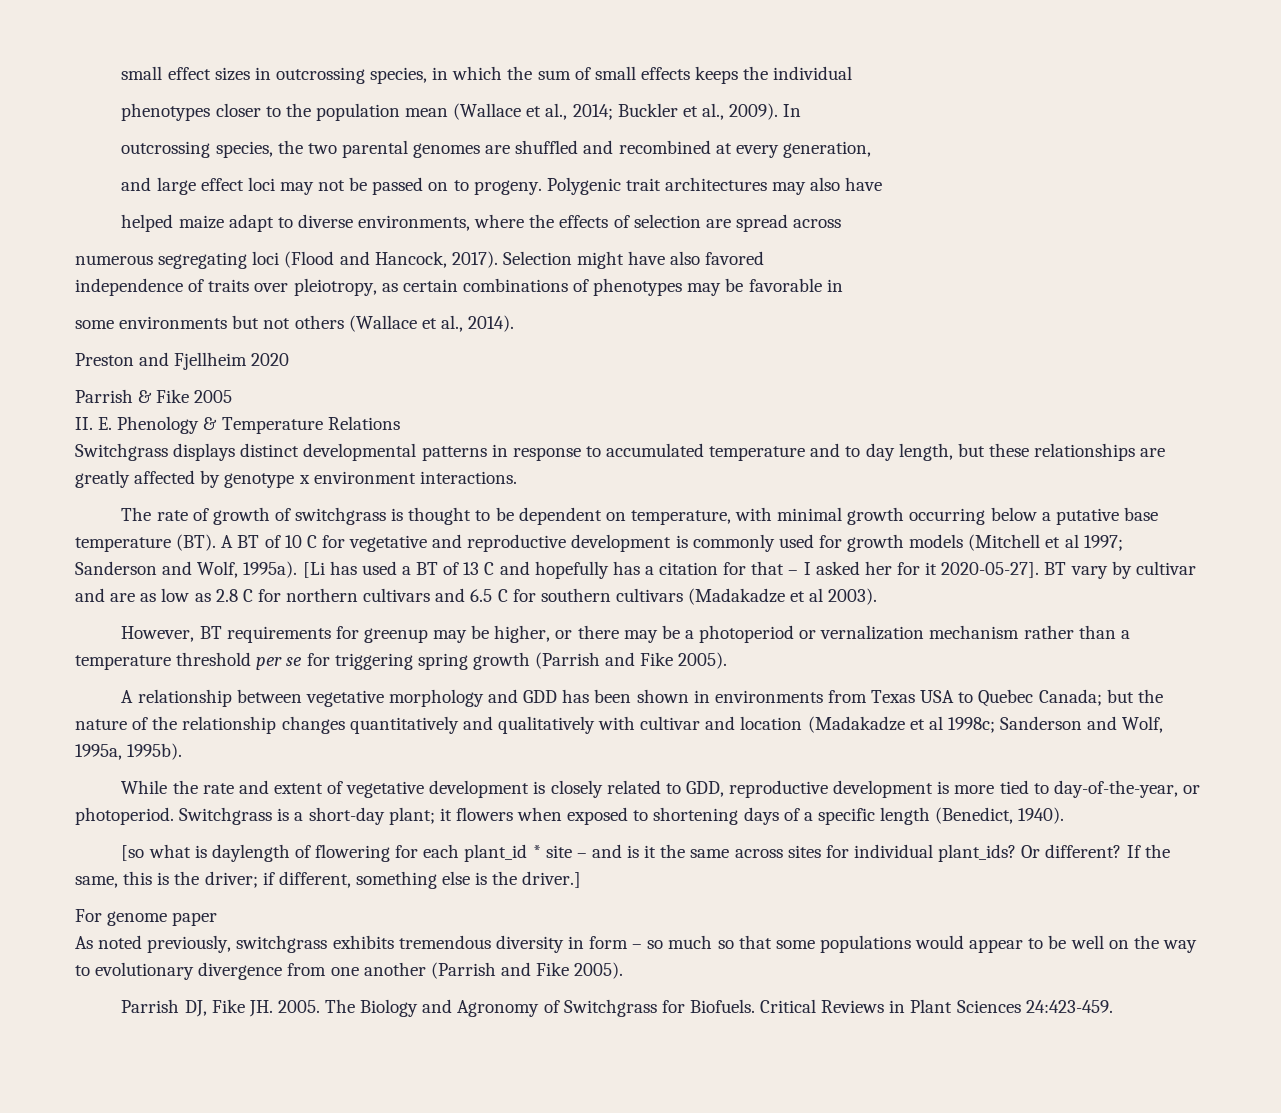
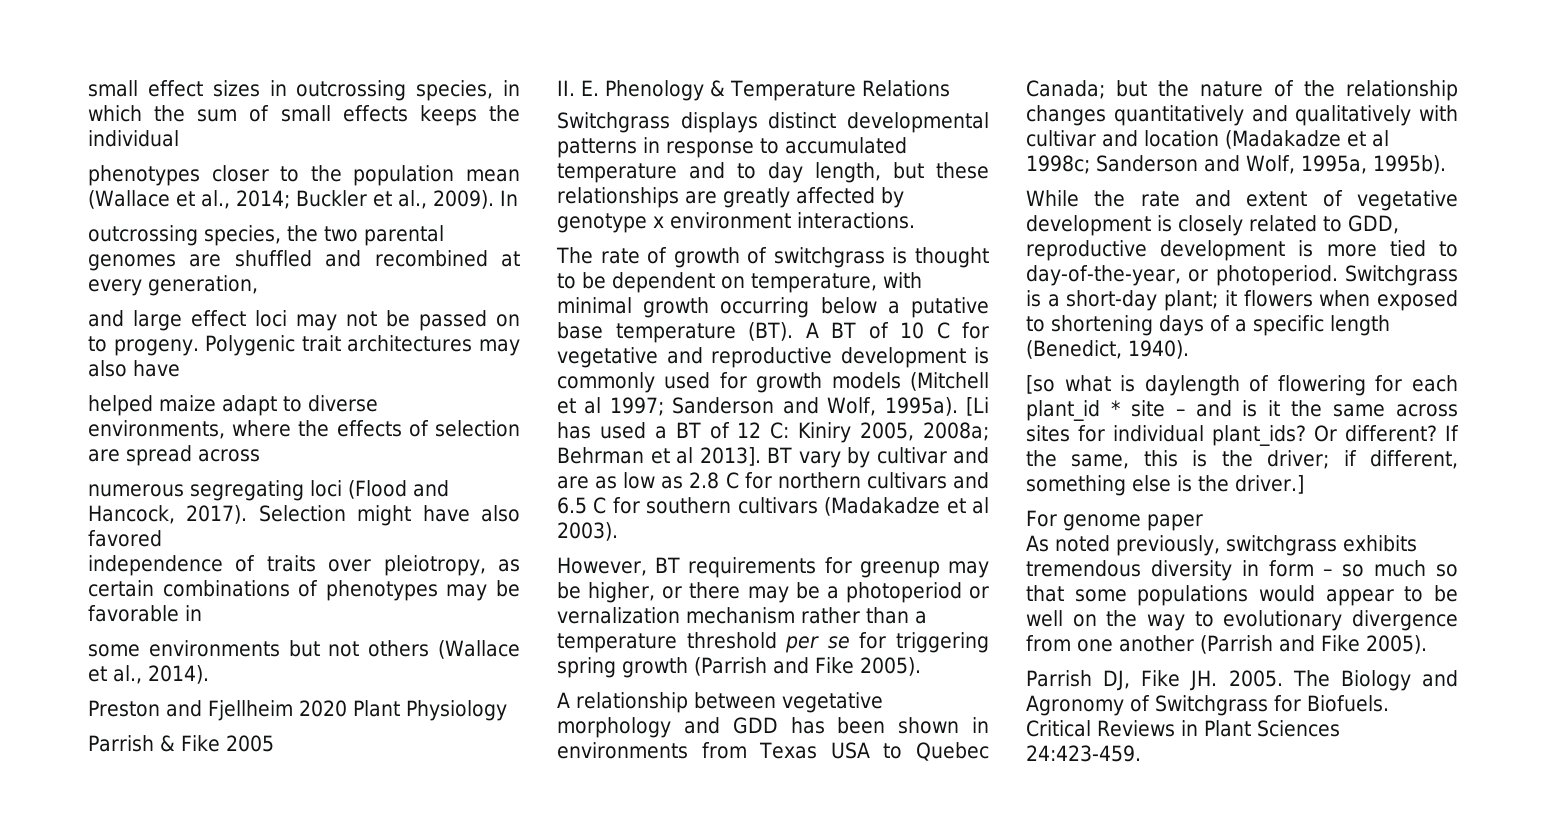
- Preston and Fjellheim 2020
+ Preston and Fjellheim 2020 Plant Physiology
- [Li has used a BT of 13 C and hopefully has a citation for that – I asked her for it 2020-05-27].
+ [Li has used a BT of 12 C: Kiniry 2005, 2008a; Behrman et al 2013].

